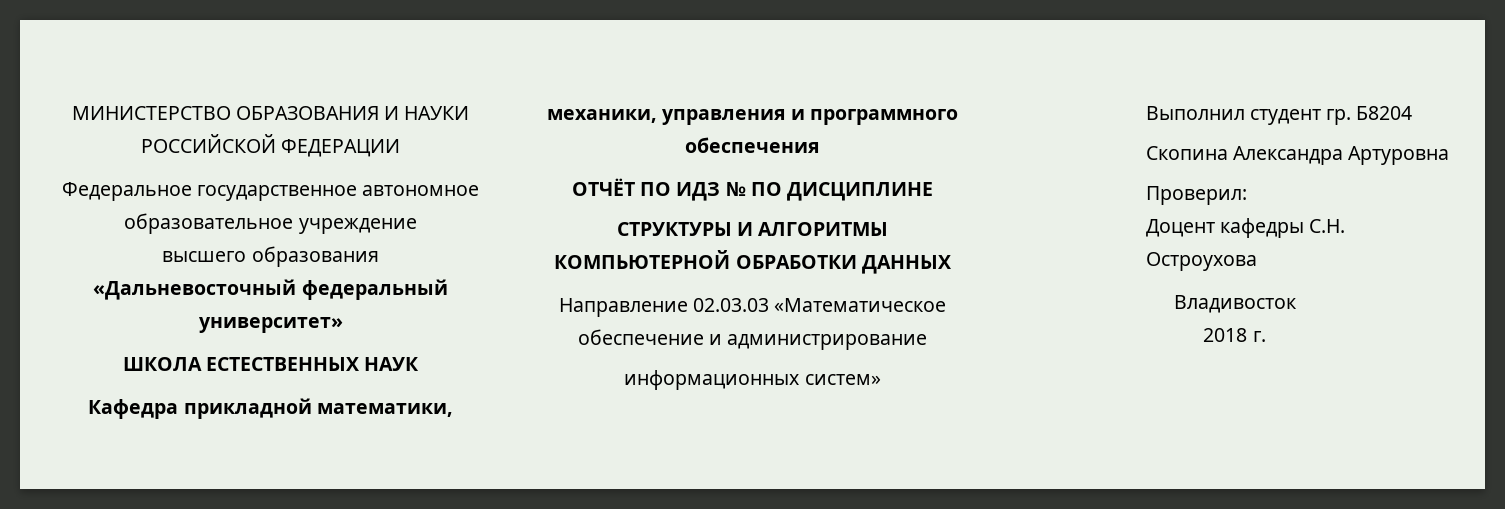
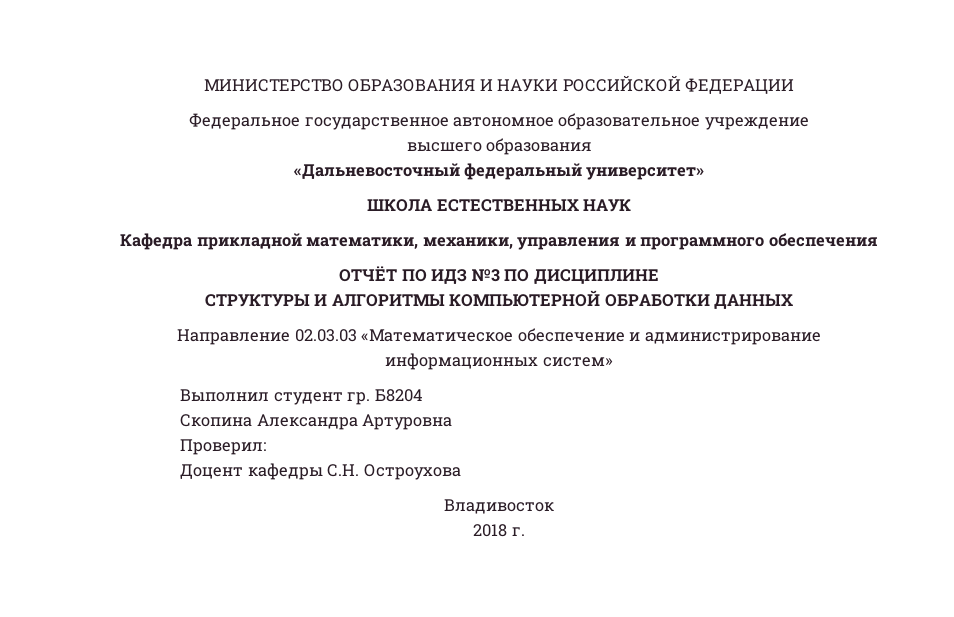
- ОТЧЁТ ПО ИДЗ № ПО ДИСЦИПЛИНЕ
+ ОТЧЁТ ПО ИДЗ №3 ПО ДИСЦИПЛИНЕ

